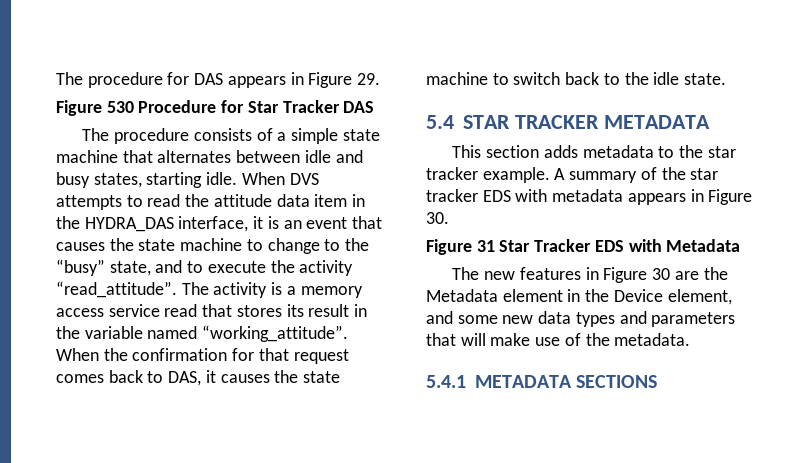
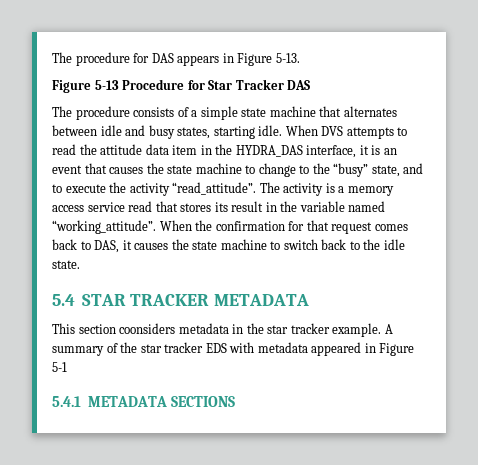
- The procedure for DAS appears in Figure 29.
- Figure 530 Procedure for Star Tracker DAS
+ The procedure for DAS appears in Figure 5-13.
+ Figure 5-13 Procedure for Star Tracker DAS
- This section adds metadata to the star tracker example.
+ This section coonsiders metadata in the star tracker example.
- A summary of the star tracker EDS with metadata appears in Figure 30.
- Figure 31 Star Tracker EDS with Metadata
- The new features in Figure 30 are the Metadata element in the Device element, and some new data types and parameters that will make use of the metadata.
+ A summary of the star tracker EDS with metadata appeared in Figure 5-1

